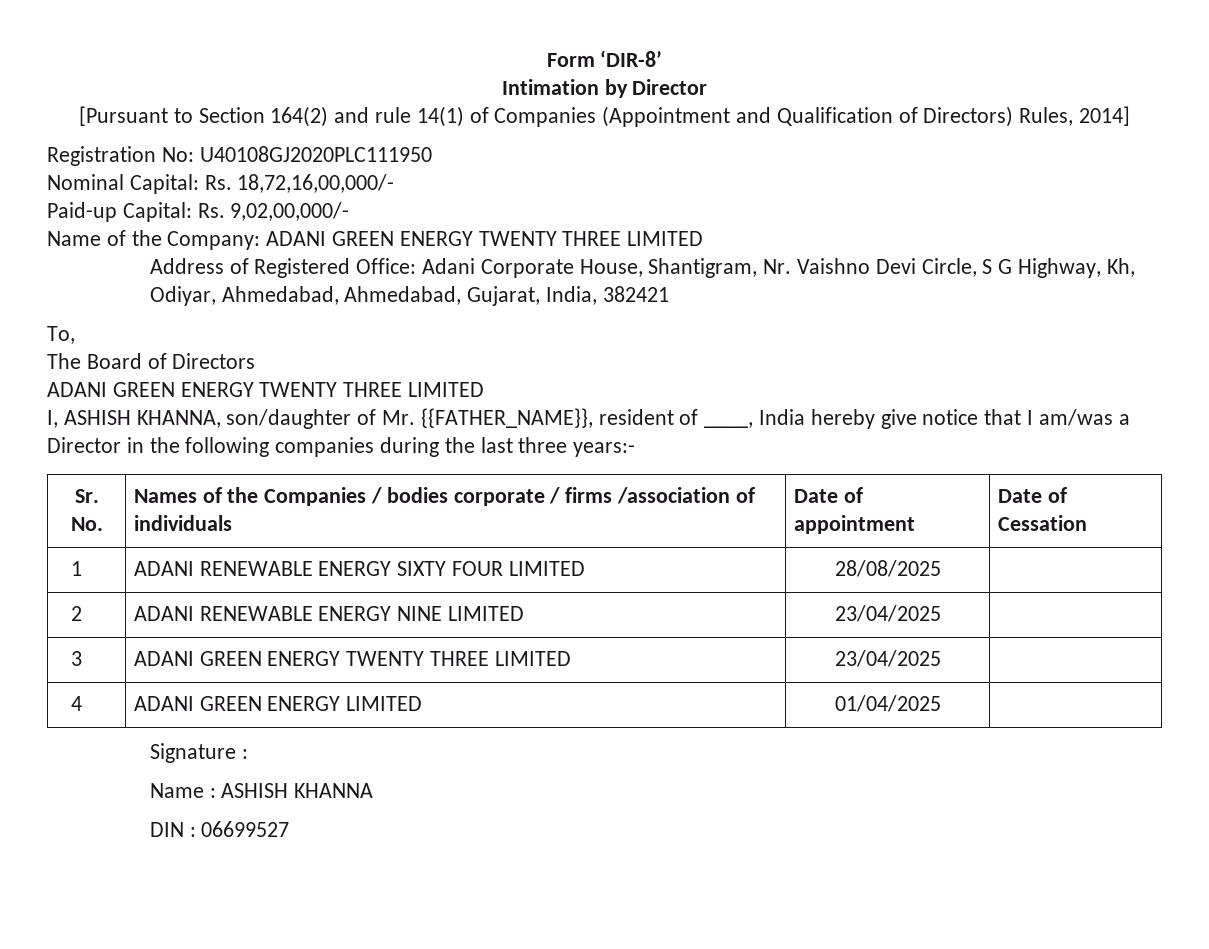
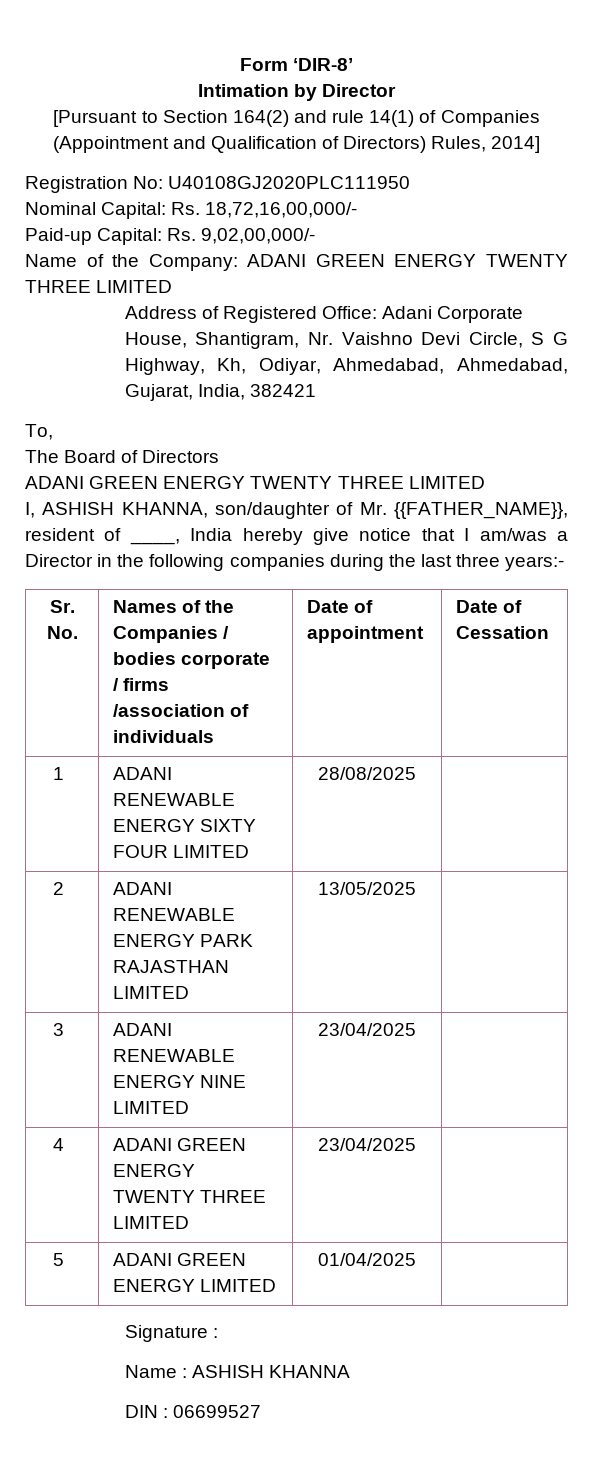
- 2 | ADANI RENEWABLE ENERGY NINE LIMITED | 23/04/2025 |
+ 2 | ADANI RENEWABLE ENERGY PARK RAJASTHAN LIMITED | 13/05/2025 |
+ 3 | ADANI RENEWABLE ENERGY NINE LIMITED | 23/04/2025 |
- 3 | ADANI GREEN ENERGY TWENTY THREE LIMITED | 23/04/2025 |
+ 4 | ADANI GREEN ENERGY TWENTY THREE LIMITED | 23/04/2025 |
- 4 | ADANI GREEN ENERGY LIMITED | 01/04/2025 |
+ 5 | ADANI GREEN ENERGY LIMITED | 01/04/2025 |

